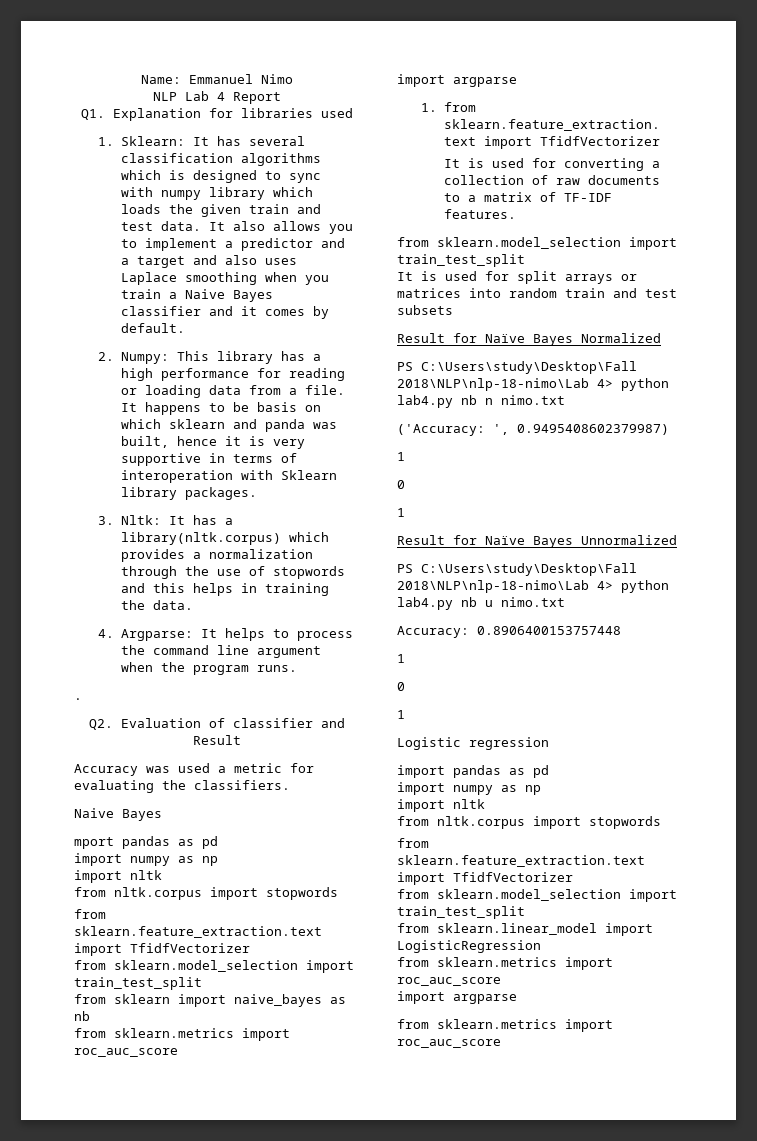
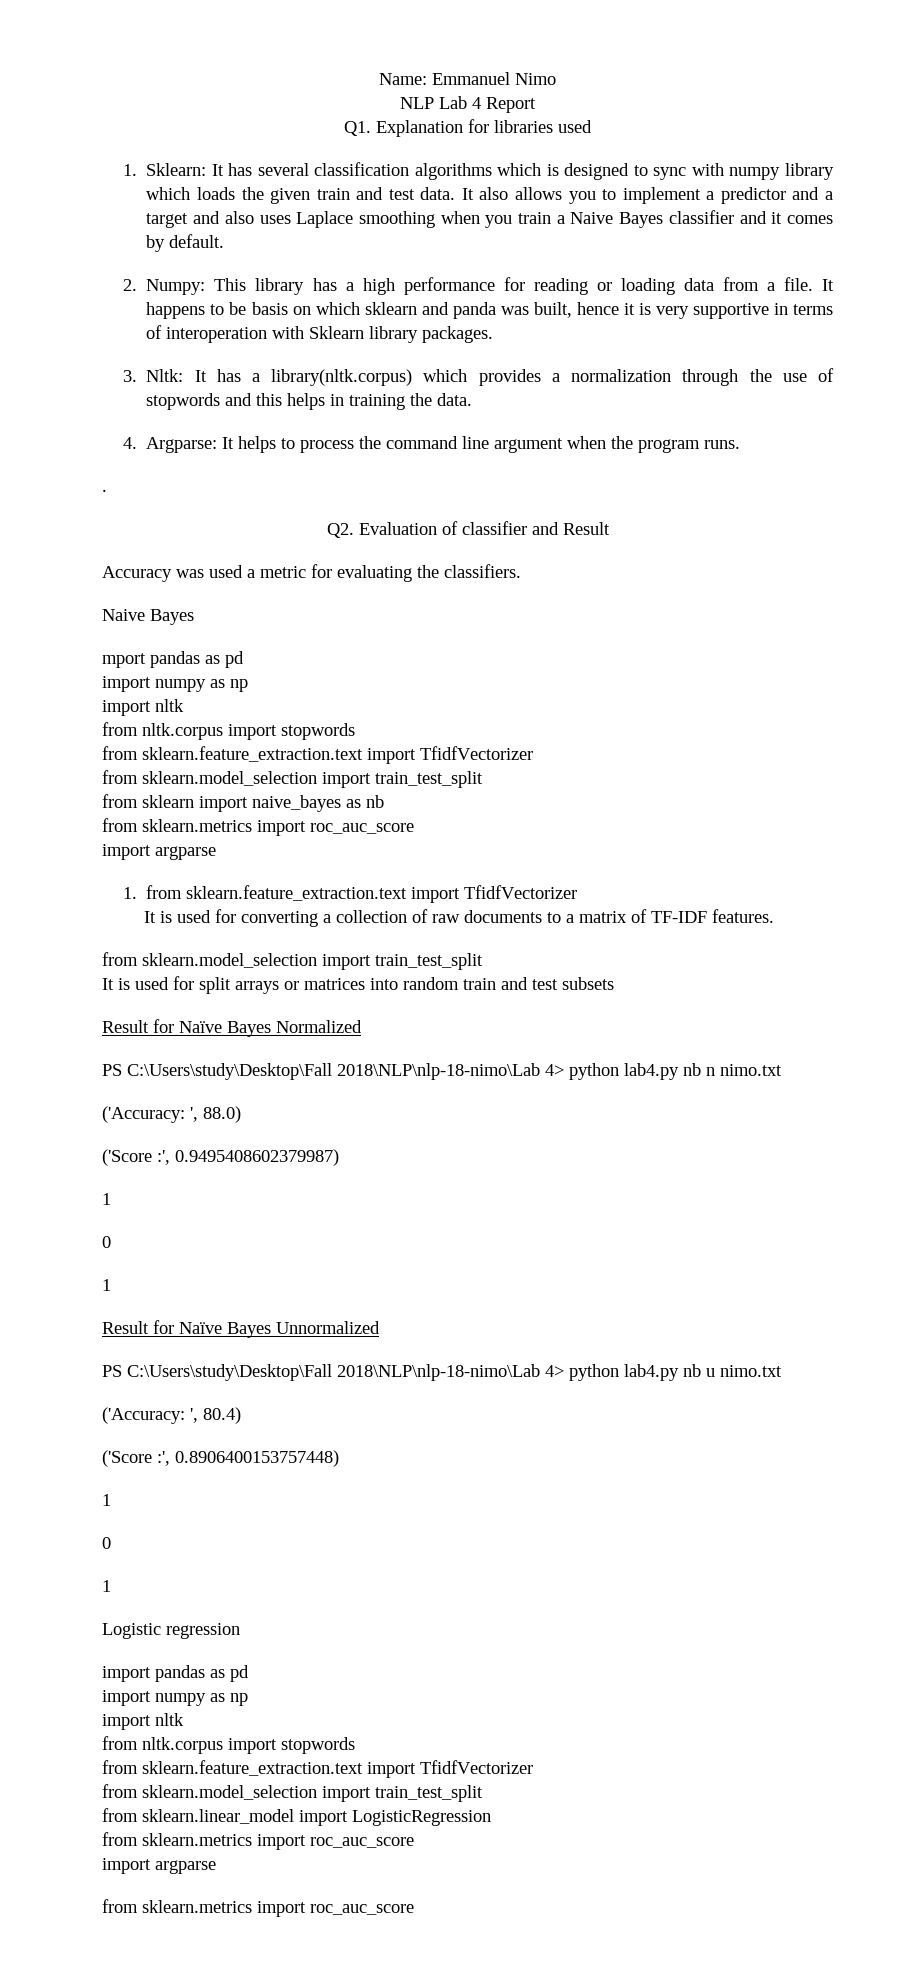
- ('Accuracy: ', 0.9495408602379987)
+ ('Accuracy: ', 88.0)
+ ('Score :', 0.9495408602379987)
- Accuracy: 0.8906400153757448
+ ('Accuracy: ', 80.4)
+ ('Score :', 0.8906400153757448)

